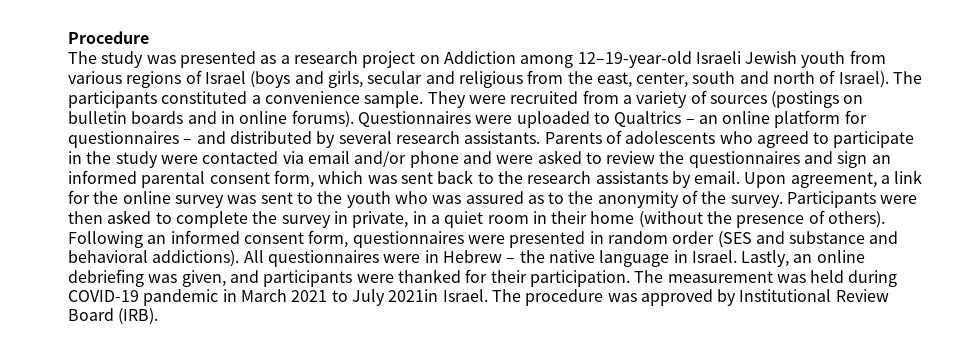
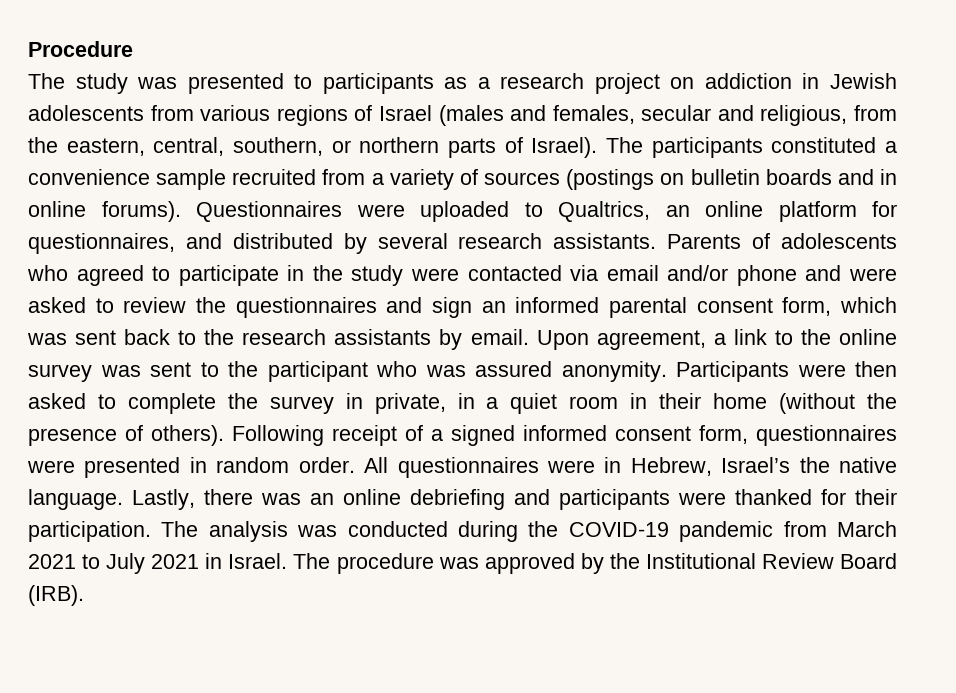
- The study was presented as a research project on Addiction among 12–19-year-old Israeli Jewish youth from various regions of Israel (boys and girls, secular and religious from the east, center, south and north of Israel).
+ The study was presented to participants as a research project on addiction in Jewish adolescents from various regions of Israel (males and females, secular and religious, from the eastern, central, southern, or northern parts of Israel).
- The participants constituted a convenience sample. They were recruited from a variety of sources (postings on bulletin boards and in online forums).
+ The participants constituted a convenience sample recruited from a variety of sources (postings on bulletin boards and in online forums).
- Questionnaires were uploaded to Qualtrics – an online platform for questionnaires – and distributed by several research assistants.
+ Questionnaires were uploaded to Qualtrics, an online platform for questionnaires, and distributed by several research assistants.
- Upon agreement, a link for the online survey was sent to the youth who was assured as to the anonymity of the survey.
+ Upon agreement, a link to the online survey was sent to the participant who was assured anonymity.
- Following an informed consent form, questionnaires were presented in random order (SES and substance and behavioral addictions). All questionnaires were in Hebrew – the native language in Israel. Lastly, an online debriefing was given, and participants were thanked for their participation.
+ Following receipt of a signed informed consent form, questionnaires were presented in random order. All questionnaires were in Hebrew, Israel’s the native language. Lastly, there was an online debriefing and participants were thanked for their participation.
- The measurement was held during COVID-19 pandemic in March 2021 to July 2021in Israel.
+ The analysis was conducted during the COVID-19 pandemic from March 2021 to July 2021 in Israel.
- The procedure was approved by Institutional Review Board (IRB).
+ The procedure was approved by the Institutional Review Board (IRB).

